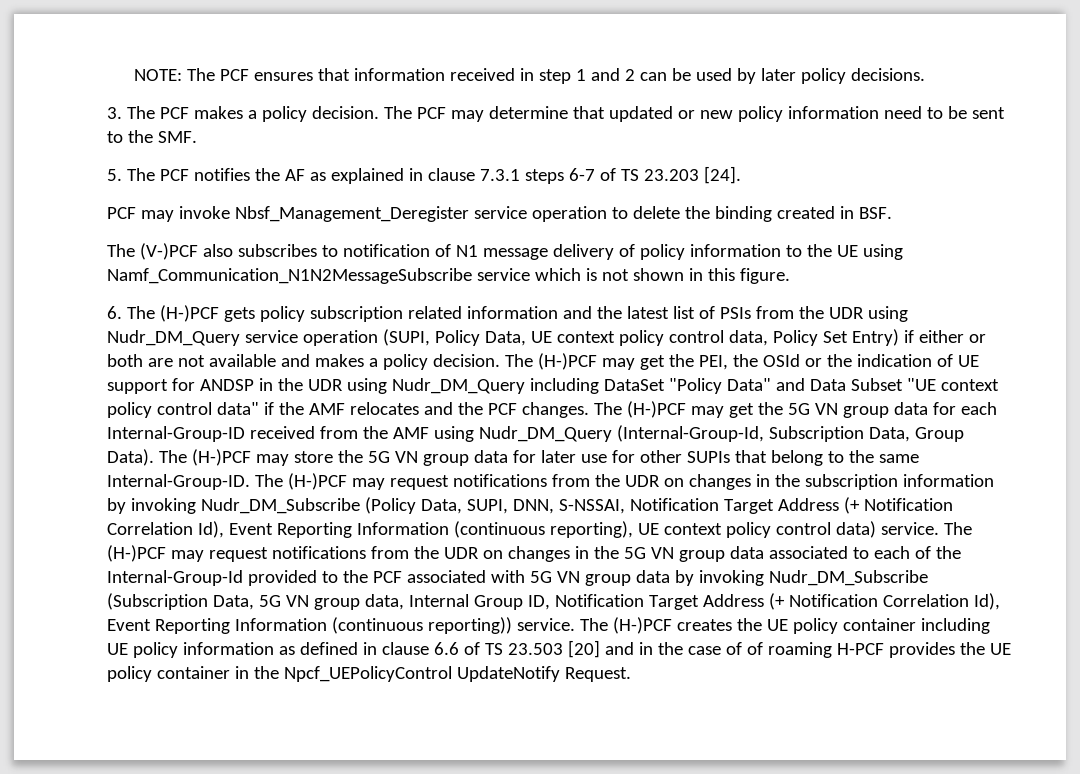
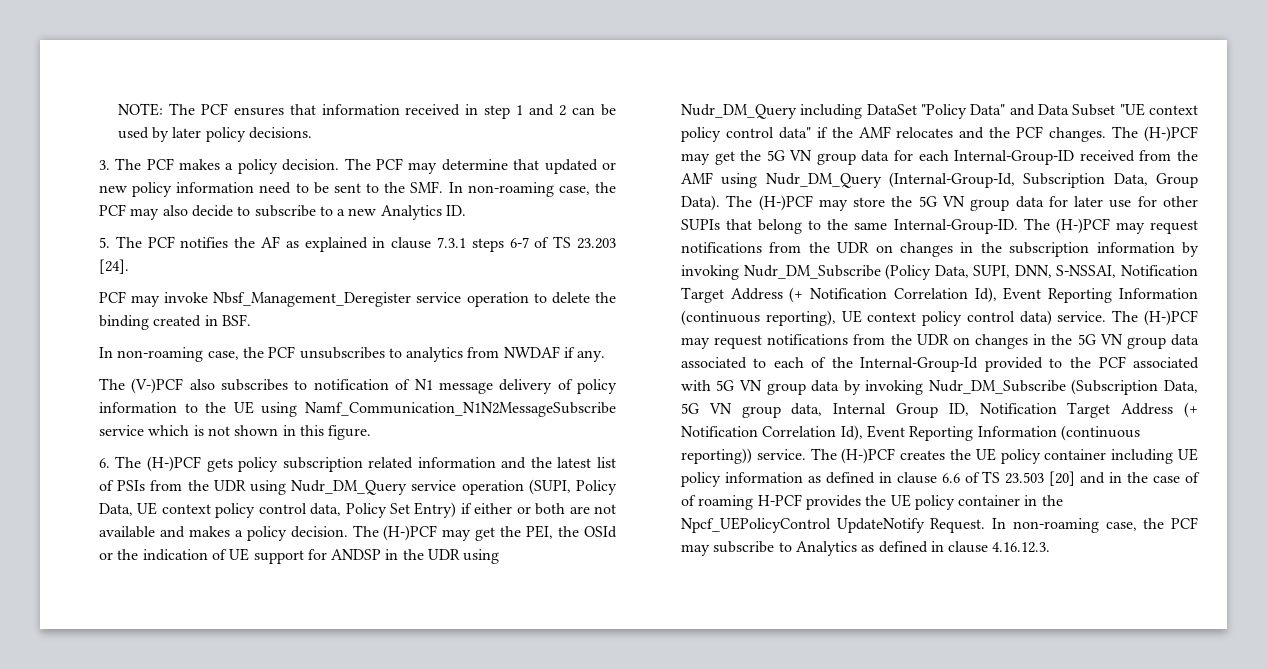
- The PCF may determine that updated or new policy information need to be sent to the SMF.
+ The PCF may determine that updated or new policy information need to be sent to the SMF. In non-roaming case, the PCF may also decide to subscribe to a new Analytics ID.
+ In non-roaming case, the PCF unsubscribes to analytics from NWDAF if any.
+ In non-roaming case, the PCF may subscribe to Analytics as defined in clause 4.16.12.3.

